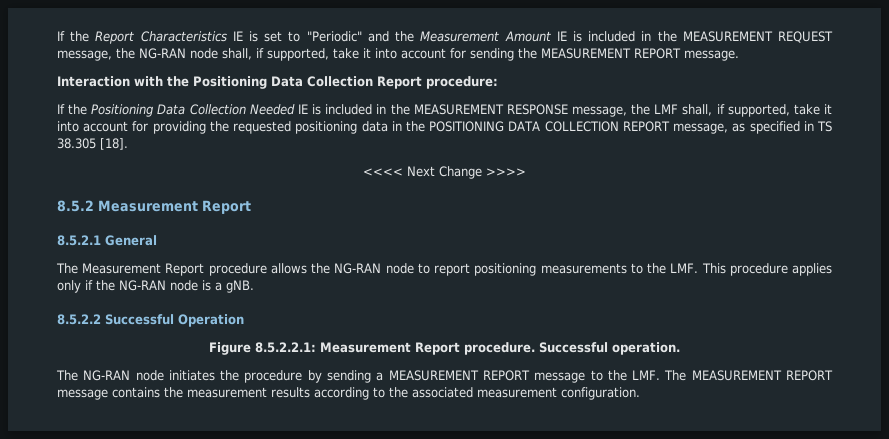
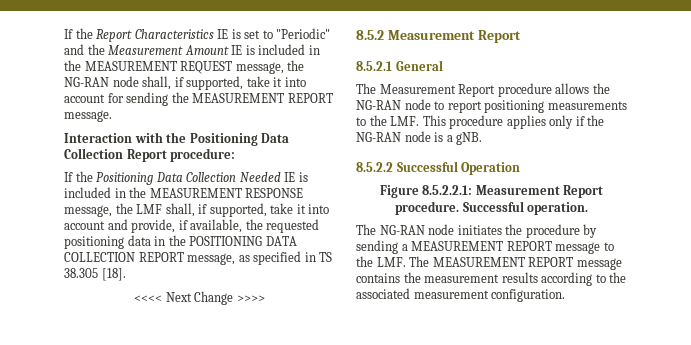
- If the Positioning Data Collection Needed IE is included in the MEASUREMENT RESPONSE message, the LMF shall, if supported, take it into account for providing the requested positioning data in the POSITIONING DATA COLLECTION REPORT message, as specified in TS 38.305 [18].
+ If the Positioning Data Collection Needed IE is included in the MEASUREMENT RESPONSE message, the LMF shall, if supported, take it into account and provide, if available, the requested positioning data in the POSITIONING DATA COLLECTION REPORT message, as specified in TS 38.305 [18].

